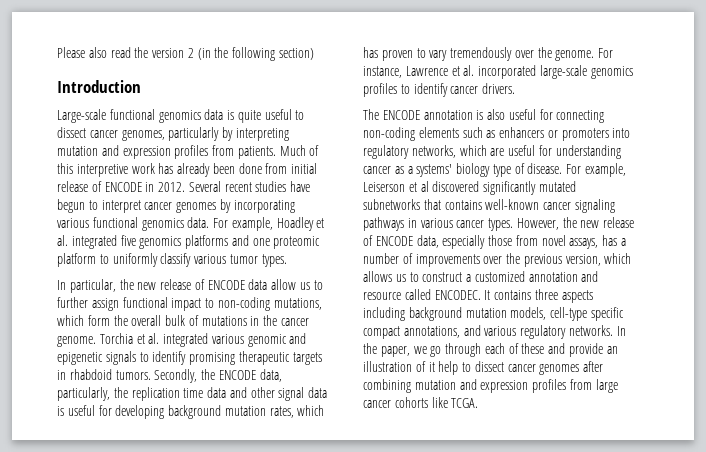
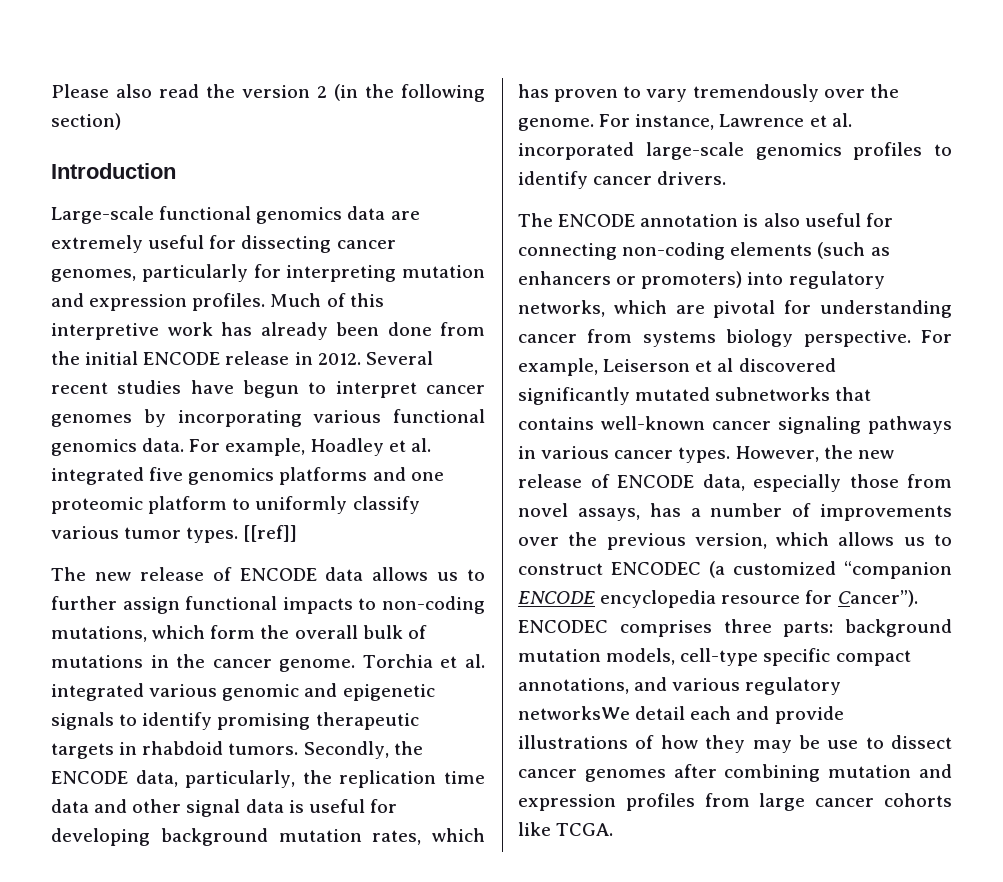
- Large-scale functional genomics data is quite useful to dissect cancer genomes, particularly by interpreting mutation and expression profiles from patients.
+ Large-scale functional genomics data are extremely useful for dissecting cancer genomes, particularly for interpreting mutation and expression profiles.
- Much of this interpretive work has already been done from initial release of ENCODE in 2012.
+ Much of this interpretive work has already been done from the initial ENCODE release in 2012.
- For example, Hoadley et al. integrated five genomics platforms and one proteomic platform to uniformly classify various tumor types.
- In particular, the new release of ENCODE data allow us to further assign functional impact to non-coding mutations, which form the overall bulk of mutations in the cancer genome.
+ For example, Hoadley et al. integrated five genomics platforms and one proteomic platform to uniformly classify various tumor types. [[ref]]
+ The new release of ENCODE data allows us to further assign functional impacts to non-coding mutations, which form the overall bulk of mutations in the cancer genome.
- The ENCODE annotation is also useful for connecting non-coding elements such as enhancers or promoters into regulatory networks, which are useful for understanding cancer as a systems' biology type of disease.
+ The ENCODE annotation is also useful for connecting non-coding elements (such as enhancers or promoters) into regulatory networks, which are pivotal for understanding cancer from systems biology perspective.
- However, the new release of ENCODE data, especially those from novel assays, has a number of improvements over the previous version, which allows us to construct a customized annotation and resource called ENCODEC. It contains three aspects including background mutation models, cell-type specific compact annotations, and various regulatory networks. In the paper, we go through each of these and provide an illustration of it help to dissect cancer genomes after combining mutation and expression profiles from large cancer cohorts like TCGA.
+ However, the new release of ENCODE data, especially those from novel assays, has a number of improvements over the previous version, which allows us to construct ENCODEC (a customized “companion ENCODE encyclopedia resource for Cancer”). ENCODEC comprises three parts: background mutation models, cell-type specific compact annotations, and various regulatory networksWe detail each and provide illustrations of how they may be use to dissect cancer genomes after combining mutation and expression profiles from large cancer cohorts like TCGA.

